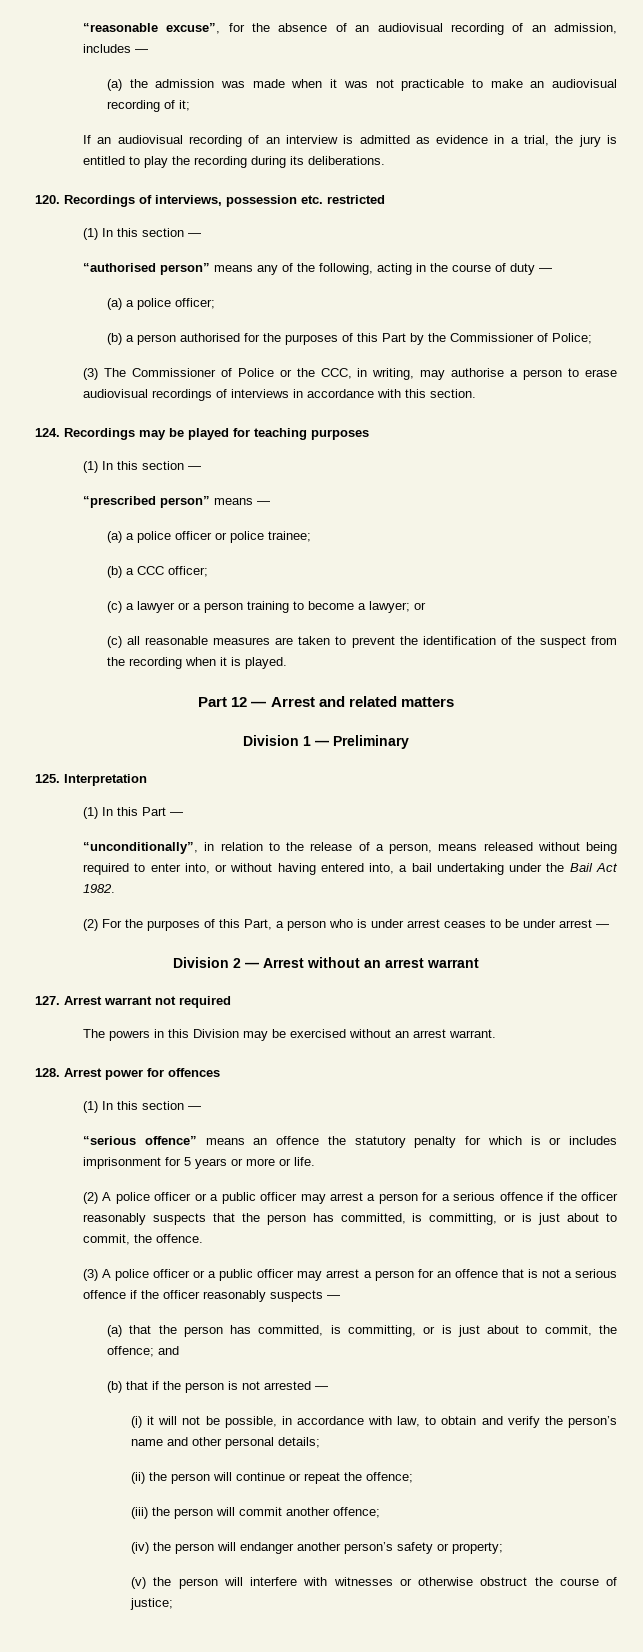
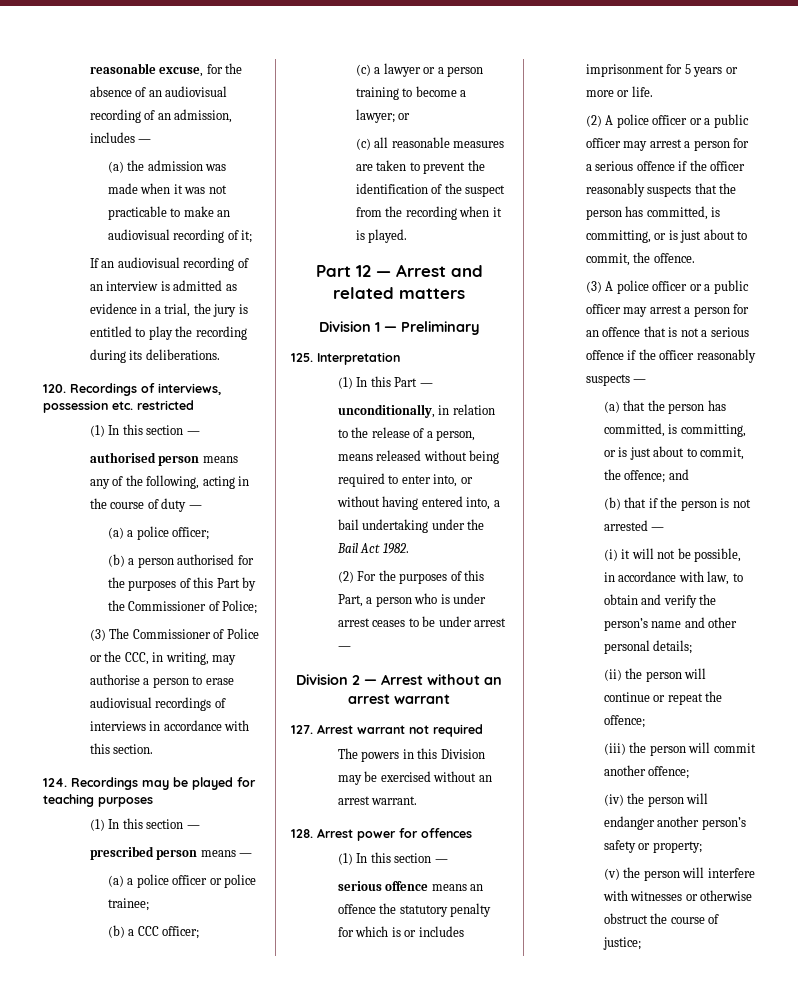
- “reasonable excuse”, for the absence of an audiovisual recording of an admission, includes —
+ reasonable excuse, for the absence of an audiovisual recording of an admission, includes —
- “authorised person” means any of the following, acting in the course of duty —
+ authorised person means any of the following, acting in the course of duty —
- “prescribed person” means —
+ prescribed person means —
- “unconditionally”, in relation to the release of a person, means released without being required to enter into, or without having entered into, a bail undertaking under the Bail Act 1982.
+ unconditionally, in relation to the release of a person, means released without being required to enter into, or without having entered into, a bail undertaking under the Bail Act 1982.
- “serious offence” means an offence the statutory penalty for which is or includes imprisonment for 5 years or more or life.
+ serious offence means an offence the statutory penalty for which is or includes imprisonment for 5 years or more or life.

